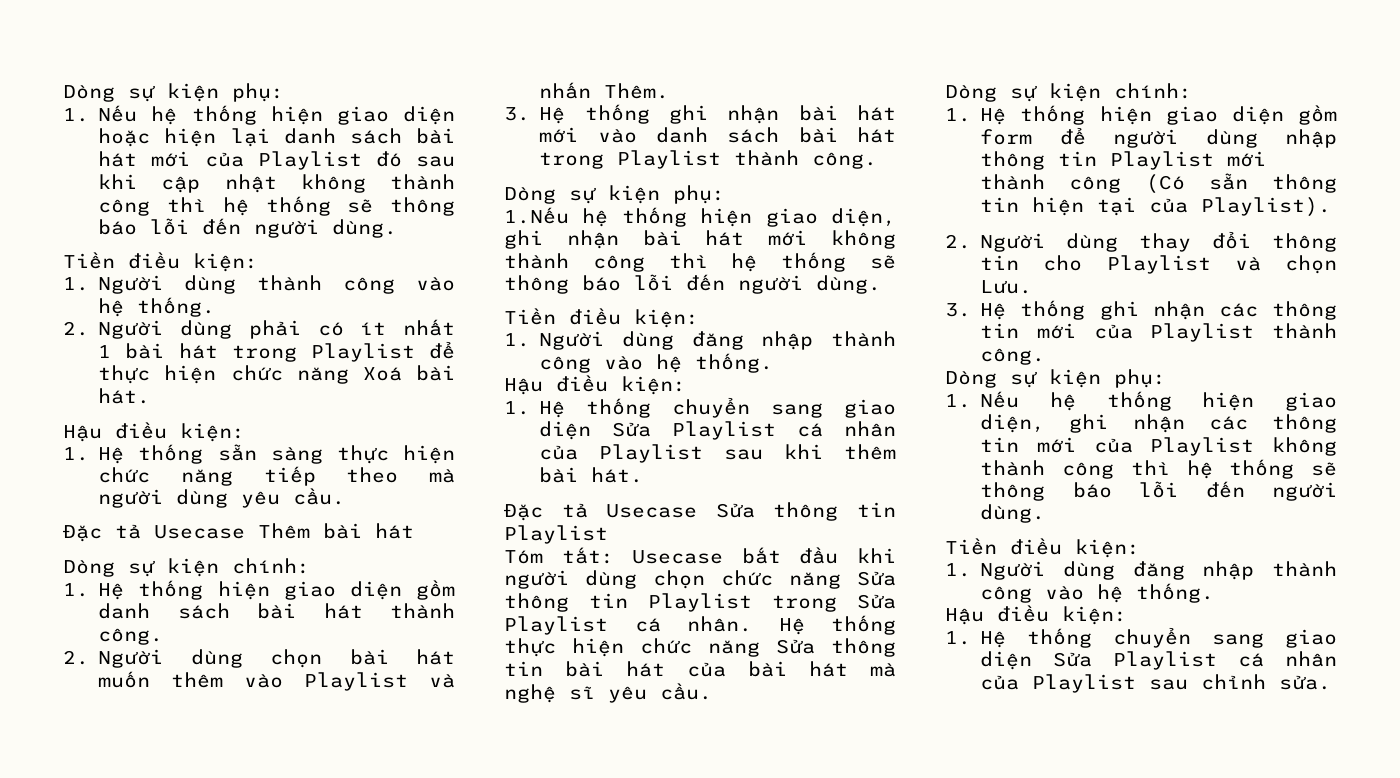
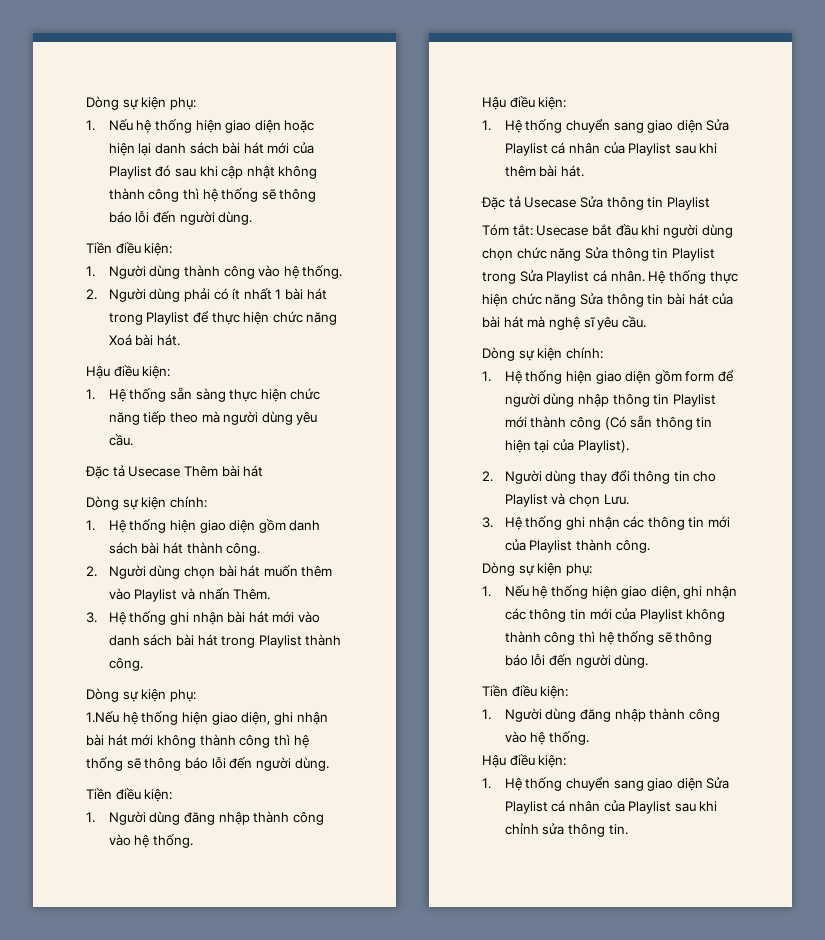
- 1. Hệ thống chuyển sang giao diện Sửa Playlist cá nhân của Playlist sau chỉnh sửa.
+ 1. Hệ thống chuyển sang giao diện Sửa Playlist cá nhân của Playlist sau khi chỉnh sửa thông tin.

